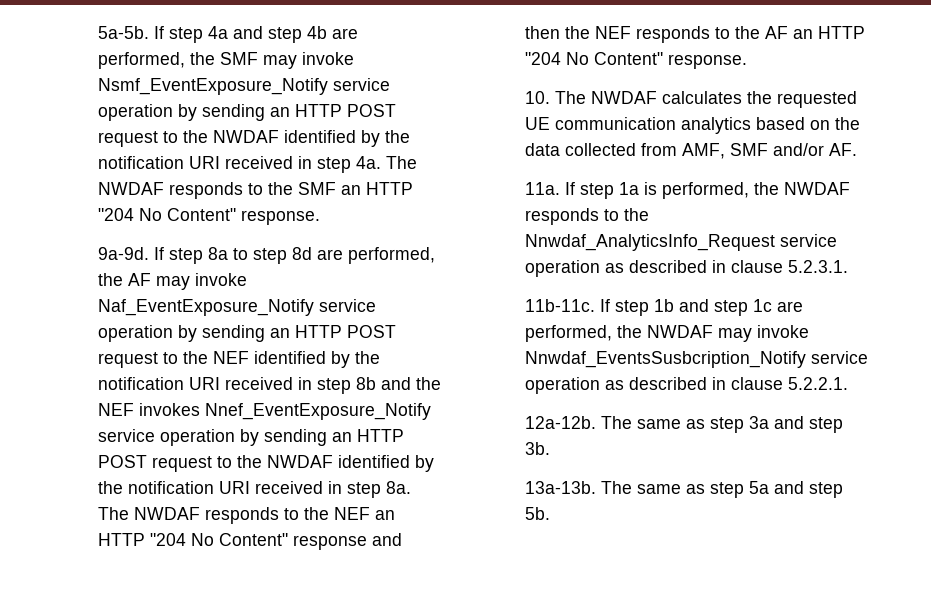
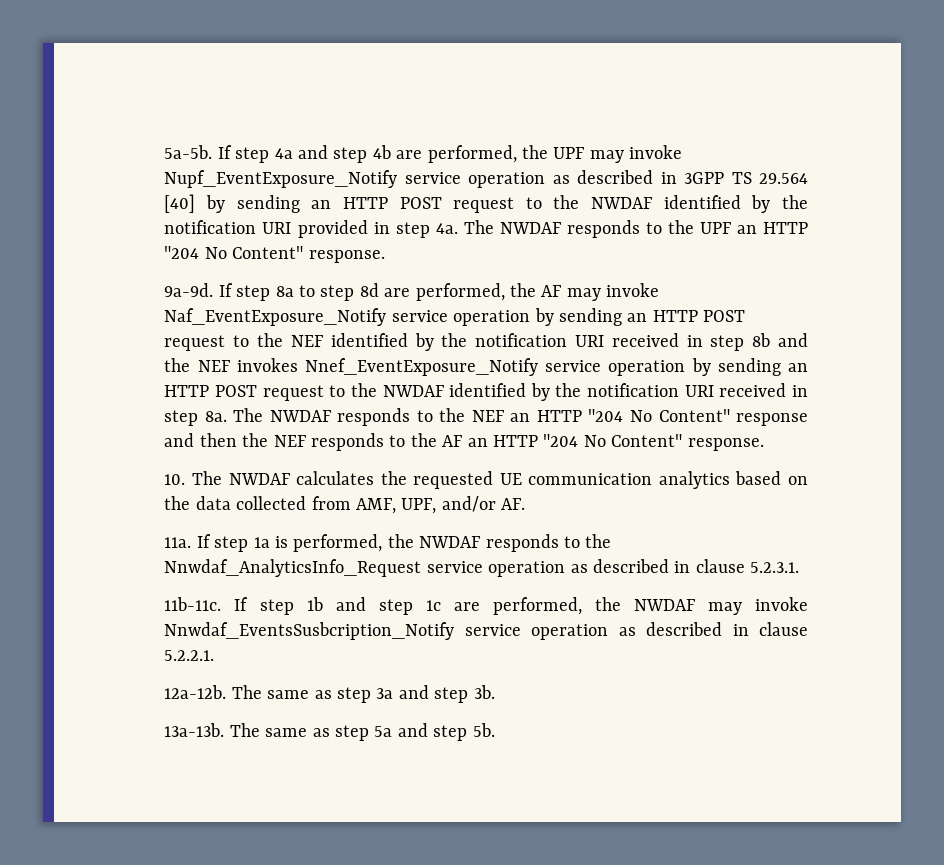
- If step 4a and step 4b are performed, the SMF may invoke Nsmf_EventExposure_Notify service operation by sending an HTTP POST request to the NWDAF identified by the notification URI received in step 4a.
+ If step 4a and step 4b are performed, the UPF may invoke Nupf_EventExposure_Notify service operation as described in 3GPP TS 29.564 [40] by sending an HTTP POST request to the NWDAF identified by the notification URI provided in step 4a.
- The NWDAF responds to the SMF an HTTP "204 No Content" response.
+ The NWDAF responds to the UPF an HTTP "204 No Content" response.
- 10. The NWDAF calculates the requested UE communication analytics based on the data collected from AMF, SMF and/or AF.
+ 10. The NWDAF calculates the requested UE communication analytics based on the data collected from AMF, UPF, and/or AF.

